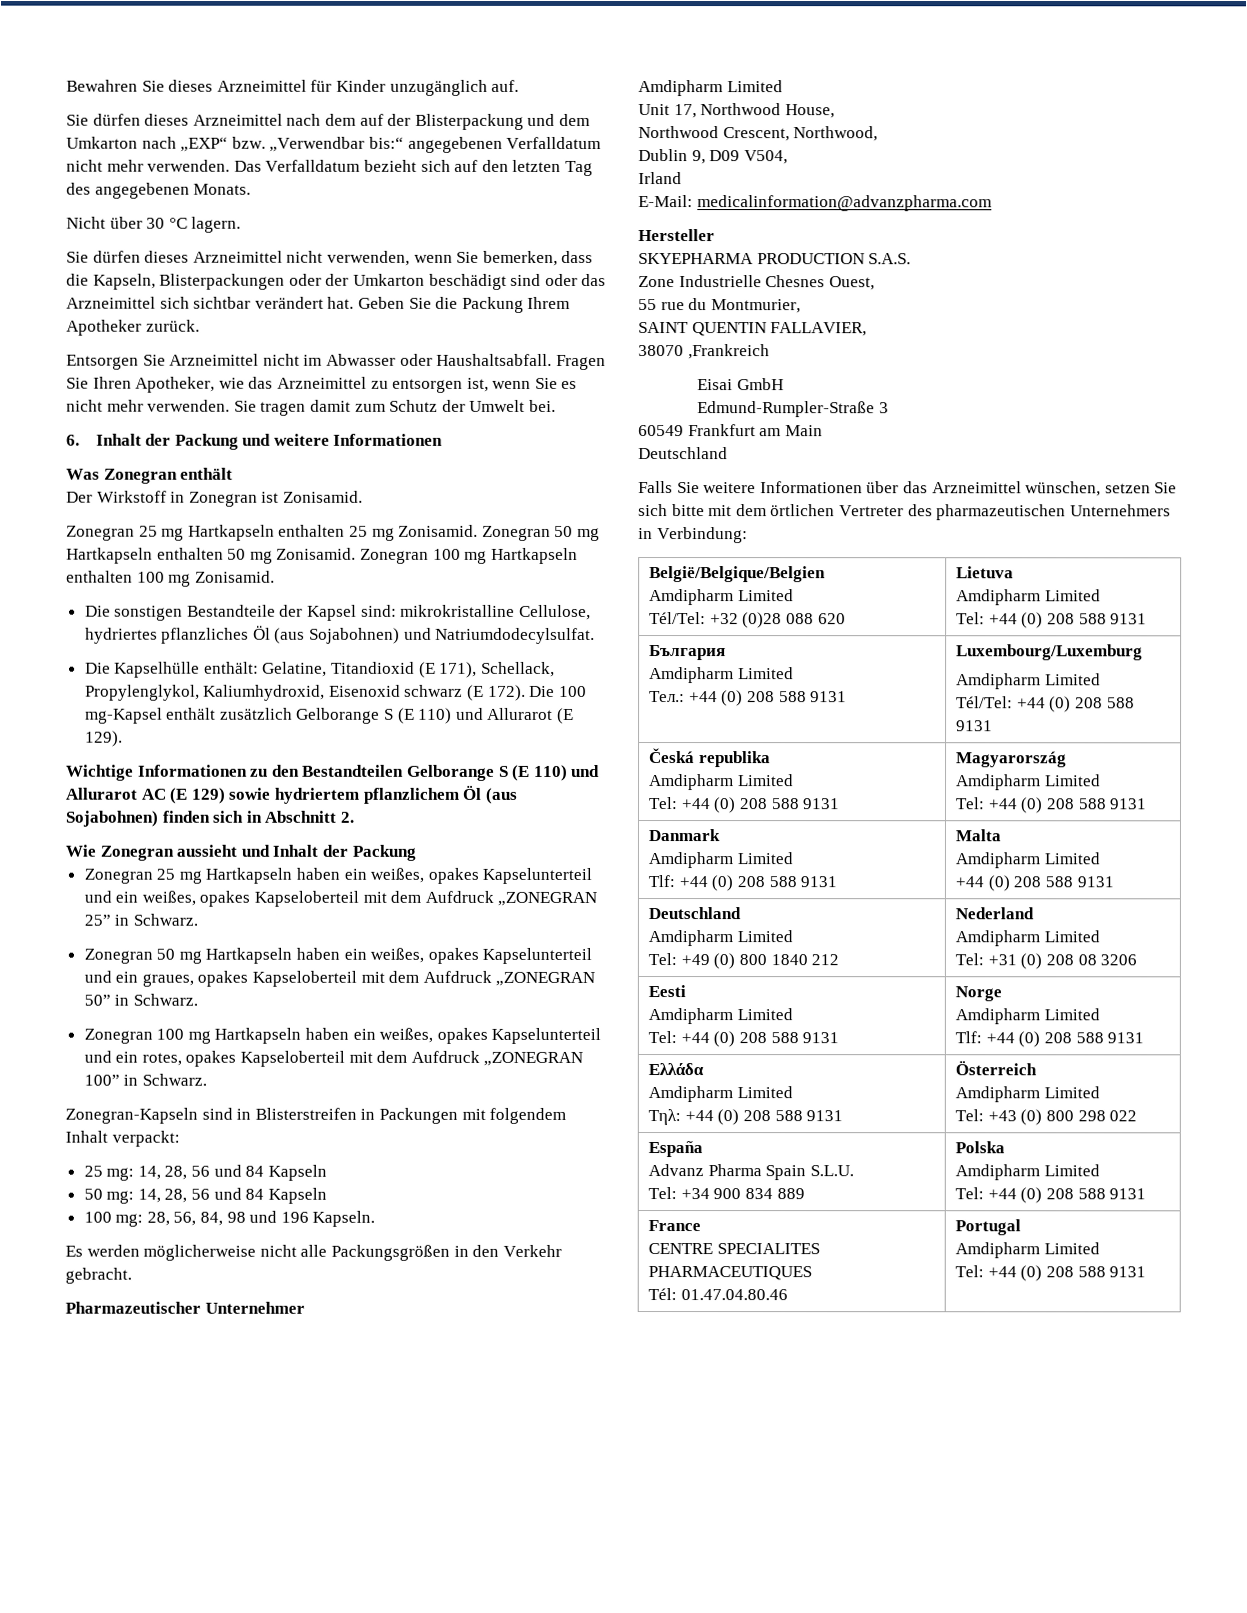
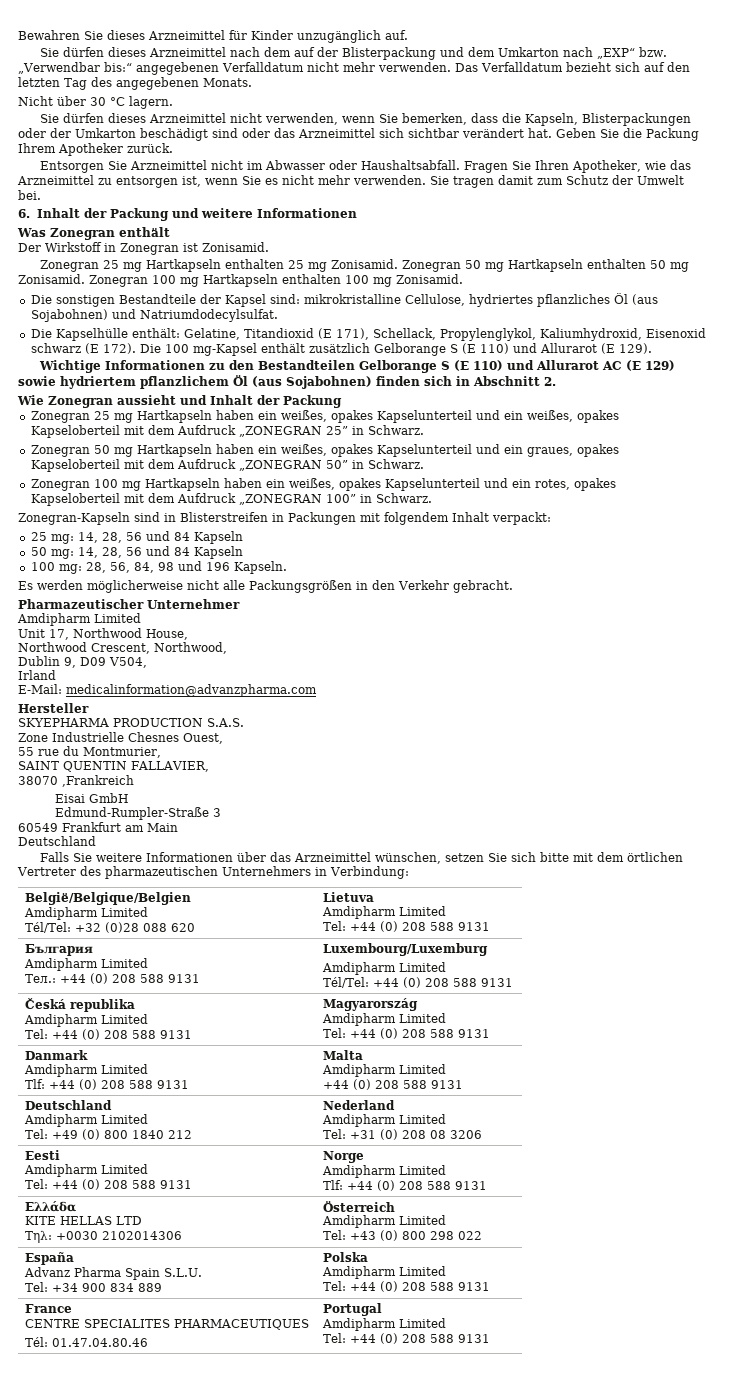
  Ελλάδα
- Amdipharm Limited
- Τηλ: +44 (0) 208 588 9131 | Österreich
+ KITE HELLAS LTD
+ Τηλ: +0030 2102014306 | Österreich

